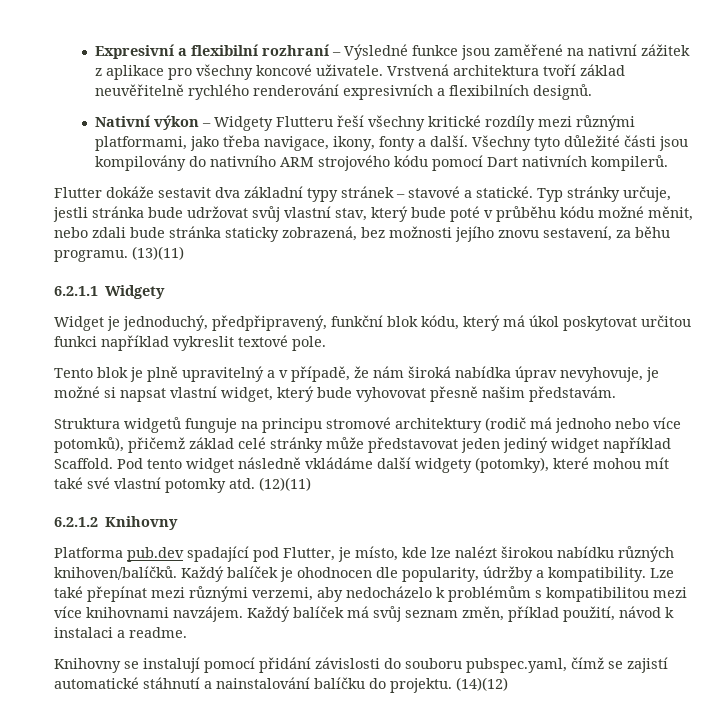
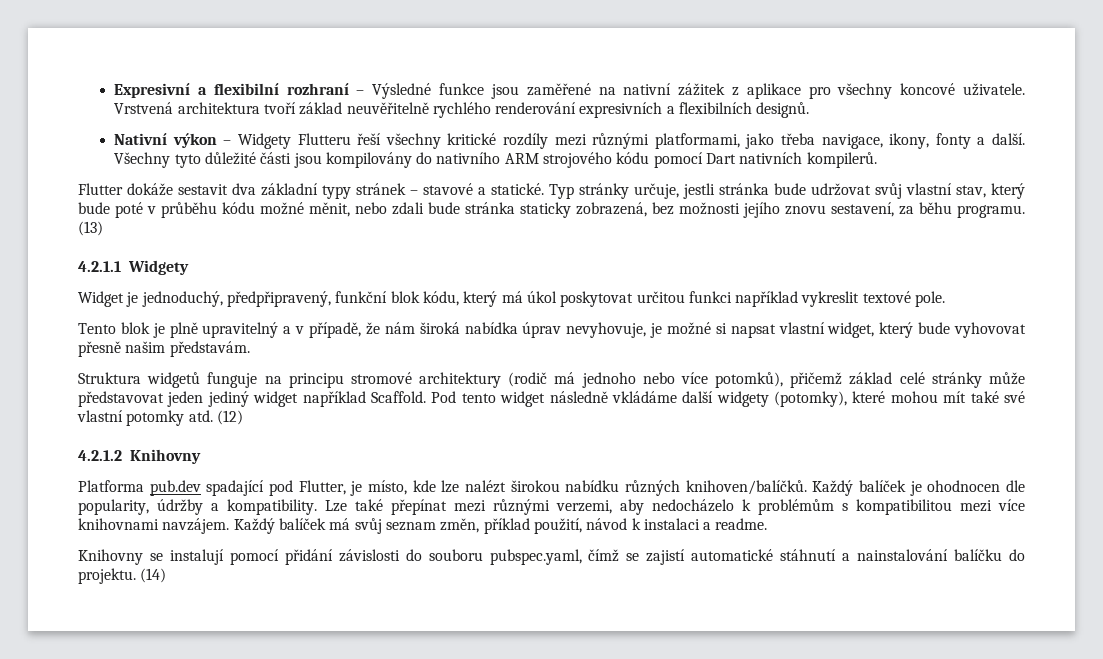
- (13)(11)
- 6.2.1.1 Widgety
+ (13)
+ 4.2.1.1 Widgety
- (12)(11)
- 6.2.1.2 Knihovny
+ (12)
+ 4.2.1.2 Knihovny
- (14)(12)
+ (14)

